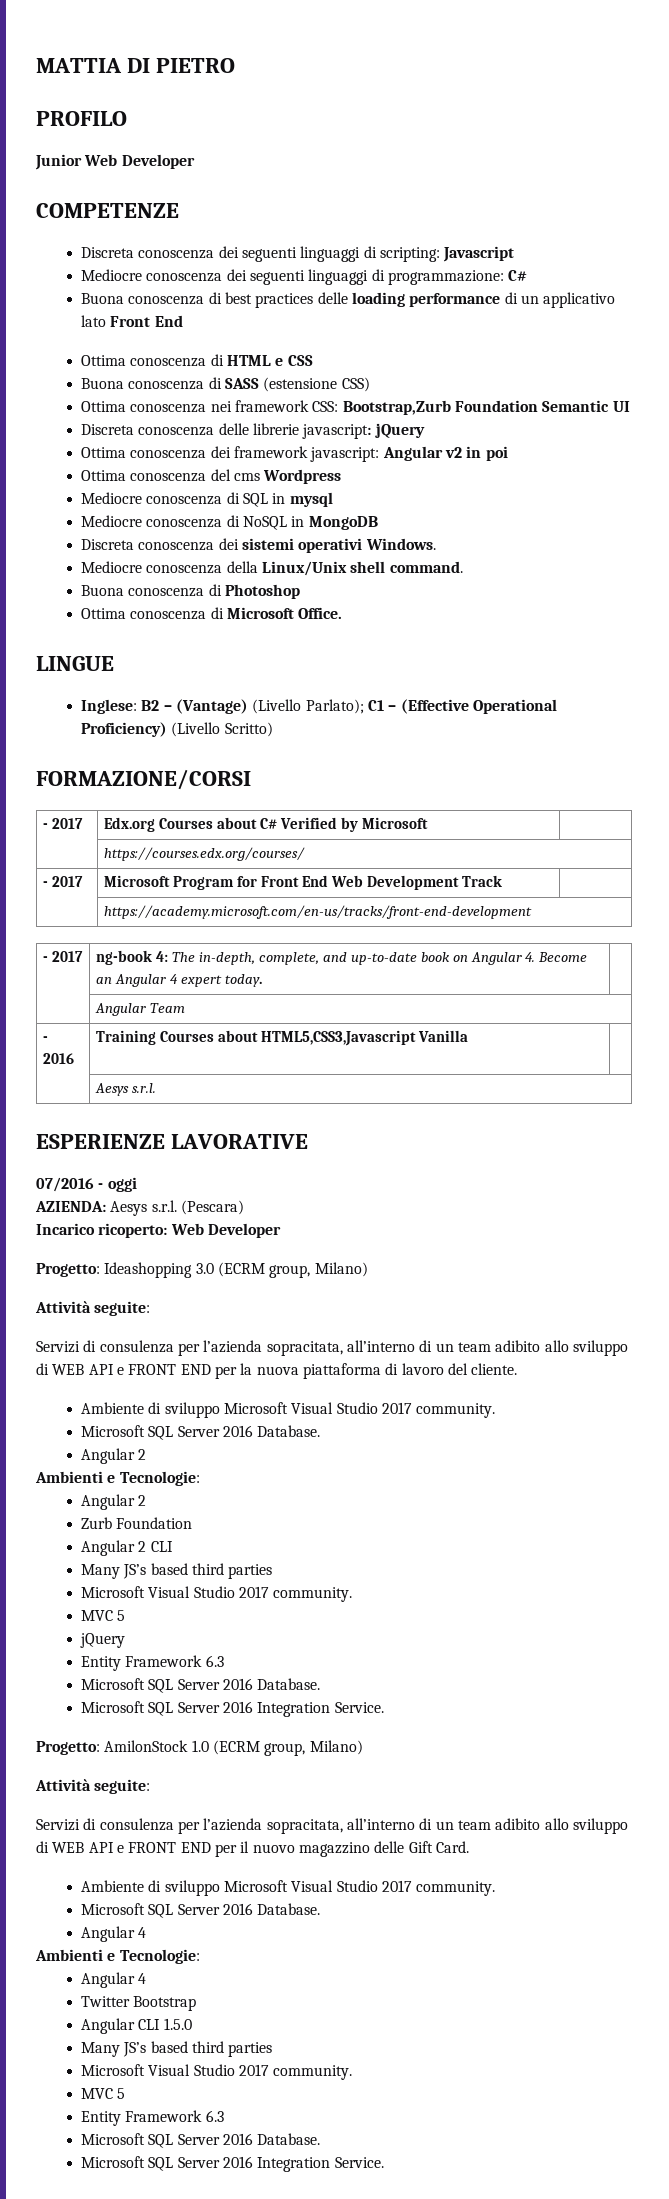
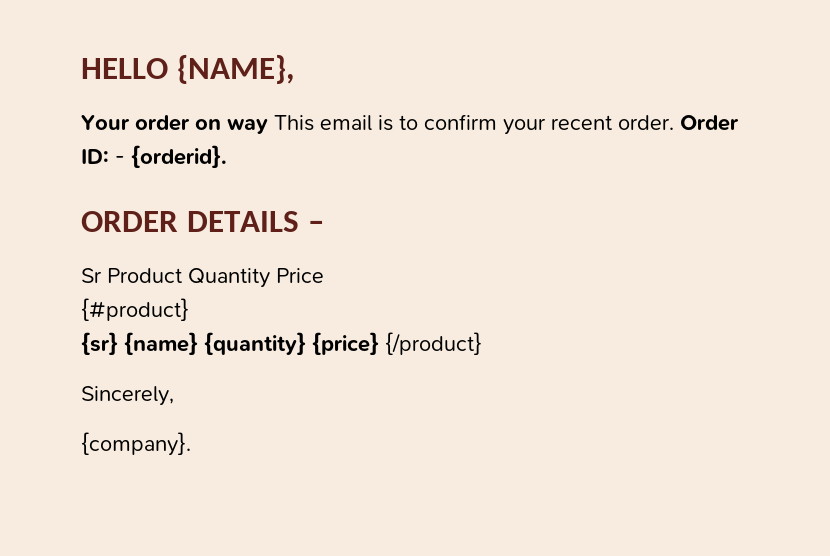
- MATTIA DI PIETRO
- PROFILO
- Junior Web Developer
- COMPETENZE
- Discreta conoscenza dei seguenti linguaggi di scripting: Javascript
- Mediocre conoscenza dei seguenti linguaggi di programmazione: C#
- Buona conoscenza di best practices delle loading performance di un applicativo lato Front End
- Ottima conoscenza di HTML e CSS
- Buona conoscenza di SASS (estensione CSS)
- Ottima conoscenza nei framework CSS: Bootstrap,Zurb Foundation Semantic UI
- Discreta conoscenza delle librerie javascript: jQuery
- Ottima conoscenza dei framework javascript: Angular v2 in poi
- Ottima conoscenza del cms Wordpress
- Mediocre conoscenza di SQL in mysql
- Mediocre conoscenza di NoSQL in MongoDB
- Discreta conoscenza dei sistemi operativi Windows.
- Mediocre conoscenza della Linux/Unix shell command.
- Buona conoscenza di Photoshop
- Ottima conoscenza di Microsoft Office.
- LINGUE
- Inglese: B2 – (Vantage) (Livello Parlato); C1 – (Effective Operational Proficiency) (Livello Scritto)
- FORMAZIONE/CORSI
- - 2017 | Edx.org Courses about C# Verified by Microsoft |
- | https://courses.edx.org/courses/
- - 2017 | Microsoft Program for Front End Web Development Track |
- | https://academy.microsoft.com/en-us/tracks/front-end-development
- - 2017 | ng-book 4: The in-depth, complete, and up-to-date book on Angular 4. Become an Angular 4 expert today. |
- | Angular Team
- - 2016 | Training Courses about HTML5,CSS3,Javascript Vanilla |
- | Aesys s.r.l.
- ESPERIENZE LAVORATIVE
- 07/2016 - oggi
- AZIENDA: Aesys s.r.l. (Pescara)
- Incarico ricoperto: Web Developer
- Progetto: Ideashopping 3.0 (ECRM group, Milano)
- Attività seguite:
- Servizi di consulenza per l’azienda sopracitata, all’interno di un team adibito allo sviluppo di WEB API e FRONT END per la nuova piattaforma di lavoro del cliente.
- Ambiente di sviluppo Microsoft Visual Studio 2017 community.
- Microsoft SQL Server 2016 Database.
- Angular 2
- Ambienti e Tecnologie:
- Angular 2
- Zurb Foundation
- Angular 2 CLI
- Many JS’s based third parties
- Microsoft Visual Studio 2017 community.
- MVC 5
- jQuery
- Entity Framework 6.3
- Microsoft SQL Server 2016 Database.
- Microsoft SQL Server 2016 Integration Service.
- Progetto: AmilonStock 1.0 (ECRM group, Milano)
- Attività seguite:
- Servizi di consulenza per l’azienda sopracitata, all’interno di un team adibito allo sviluppo di WEB API e FRONT END per il nuovo magazzino delle Gift Card.
- Ambiente di sviluppo Microsoft Visual Studio 2017 community.
- Microsoft SQL Server 2016 Database.
- Angular 4
- Ambienti e Tecnologie:
- Angular 4
- Twitter Bootstrap
- Angular CLI 1.5.0
- Many JS’s based third parties
- Microsoft Visual Studio 2017 community.
- MVC 5
- Entity Framework 6.3
- Microsoft SQL Server 2016 Database.
- Microsoft SQL Server 2016 Integration Service.
+ HELLO {NAME},
+ Your order on way This email is to confirm your recent order. Order ID: - {orderid}.
+ ORDER DETAILS –
+ Sr Product Quantity Price
+ {#product}
+ {sr} {name} {quantity} {price} {/product}
+ Sincerely,
+ {company}.

